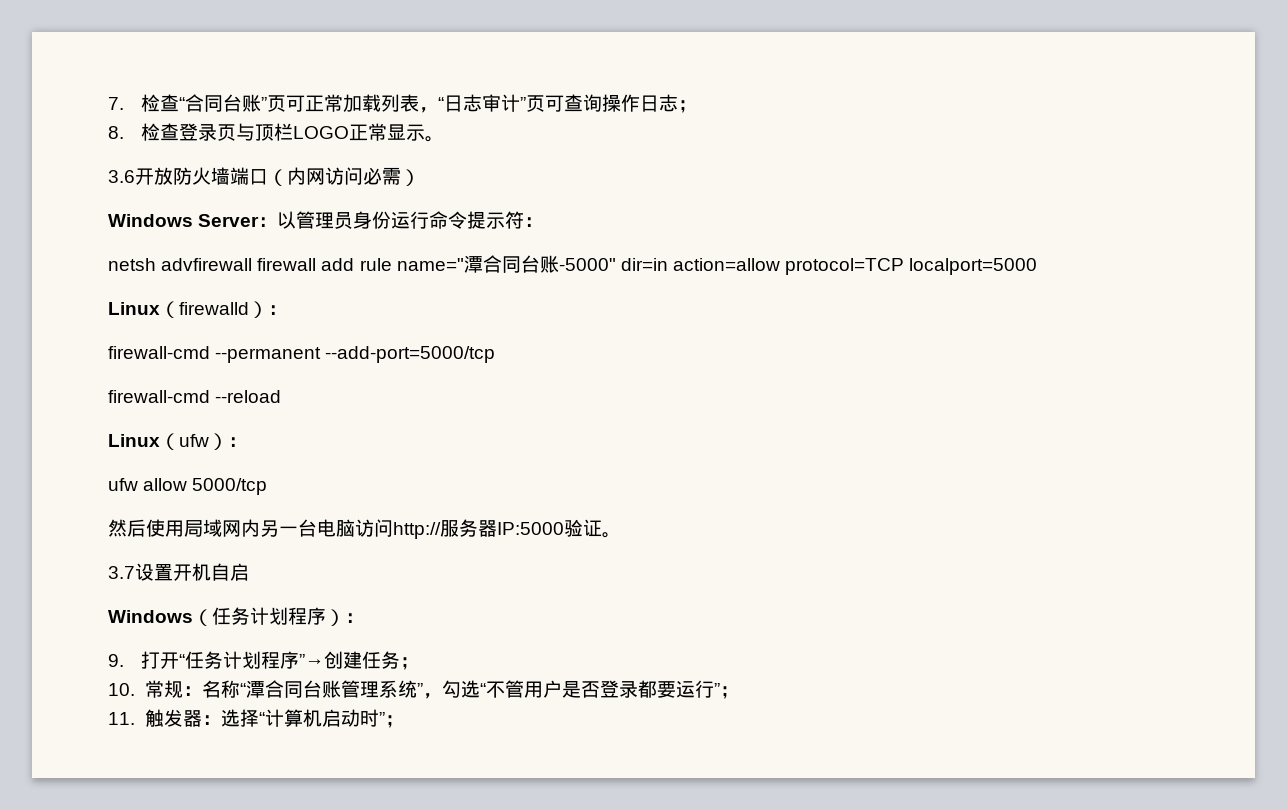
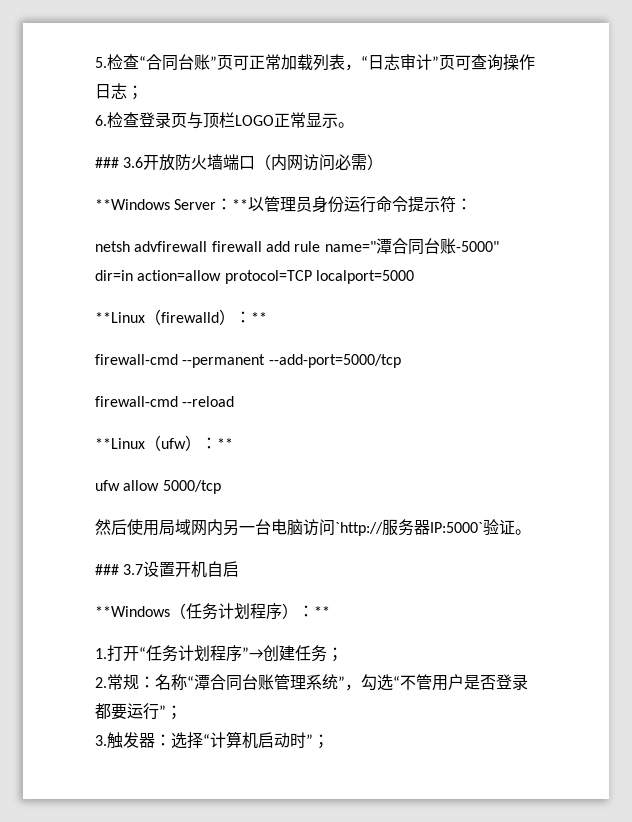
- 7.检查“合同台账”页可正常加载列表，“日志审计”页可查询操作日志；
+ 5.检查“合同台账”页可正常加载列表，“日志审计”页可查询操作日志；
- 8.检查登录页与顶栏LOGO正常显示。
+ 6.检查登录页与顶栏LOGO正常显示。
- 3.6开放防火墙端口（内网访问必需）
+ ### 3.6开放防火墙端口（内网访问必需）
- Windows Server：以管理员身份运行命令提示符：
+ **Windows Server：**以管理员身份运行命令提示符：
- Linux（firewalld）：
+ **Linux（firewalld）：**
- Linux（ufw）：
+ **Linux（ufw）：**
- 然后使用局域网内另一台电脑访问http://服务器IP:5000验证。
+ 然后使用局域网内另一台电脑访问`http://服务器IP:5000`验证。
- 3.7设置开机自启
+ ### 3.7设置开机自启
- Windows（任务计划程序）：
- 9.打开“任务计划程序”→创建任务；
+ **Windows（任务计划程序）：**
+ 1.打开“任务计划程序”→创建任务；
- 10.常规：名称“潭合同台账管理系统”，勾选“不管用户是否登录都要运行”；
+ 2.常规：名称“潭合同台账管理系统”，勾选“不管用户是否登录都要运行”；
- 11.触发器：选择“计算机启动时”；
+ 3.触发器：选择“计算机启动时”；

